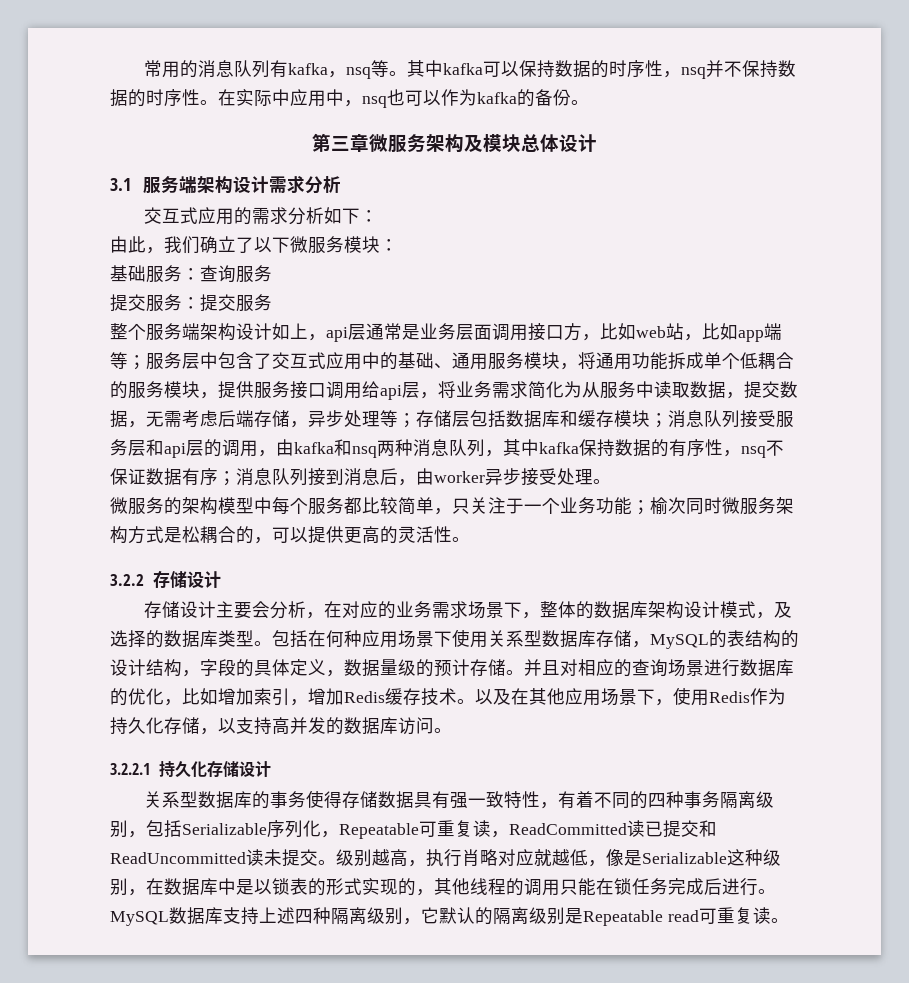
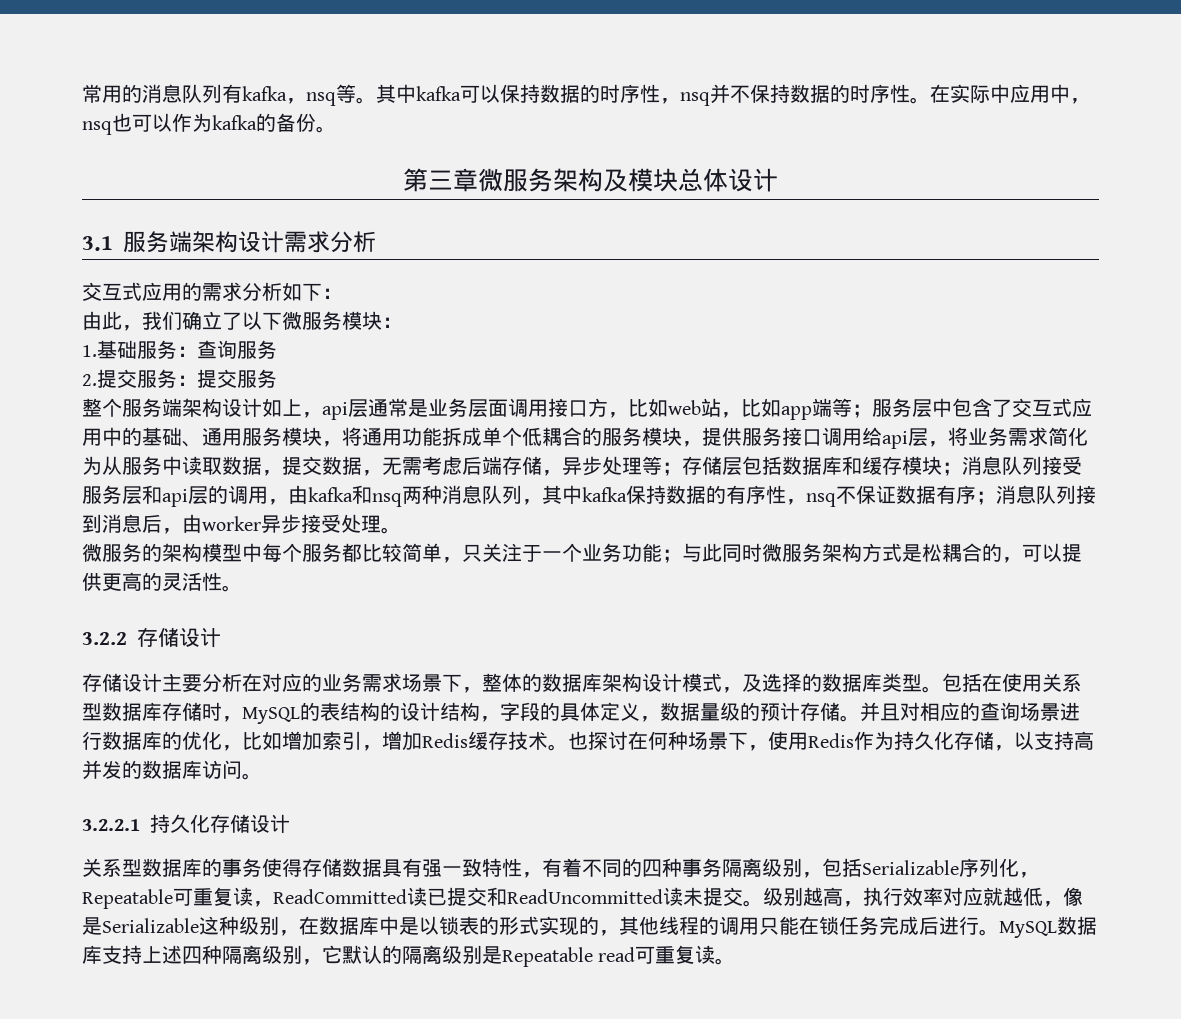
- 基础服务：查询服务
+ 1.基础服务：查询服务
- 提交服务：提交服务
+ 2.提交服务：提交服务
- 微服务的架构模型中每个服务都比较简单，只关注于一个业务功能；榆次同时微服务架构方式是松耦合的，可以提供更高的灵活性。
+ 微服务的架构模型中每个服务都比较简单，只关注于一个业务功能；与此同时微服务架构方式是松耦合的，可以提供更高的灵活性。
- 存储设计主要会分析，在对应的业务需求场景下，整体的数据库架构设计模式，及选择的数据库类型。
+ 存储设计主要分析在对应的业务需求场景下，整体的数据库架构设计模式，及选择的数据库类型。
- 包括在何种应用场景下使用关系型数据库存储，MySQL的表结构的设计结构，字段的具体定义，数据量级的预计存储。
+ 包括在使用关系型数据库存储时，MySQL的表结构的设计结构，字段的具体定义，数据量级的预计存储。
- 以及在其他应用场景下，使用Redis作为持久化存储，以支持高并发的数据库访问。
+ 也探讨在何种场景下，使用Redis作为持久化存储，以支持高并发的数据库访问。
- 级别越高，执行肖略对应就越低，像是Serializable这种级别，在数据库中是以锁表的形式实现的，其他线程的调用只能在锁任务完成后进行。
+ 级别越高，执行效率对应就越低，像是Serializable这种级别，在数据库中是以锁表的形式实现的，其他线程的调用只能在锁任务完成后进行。

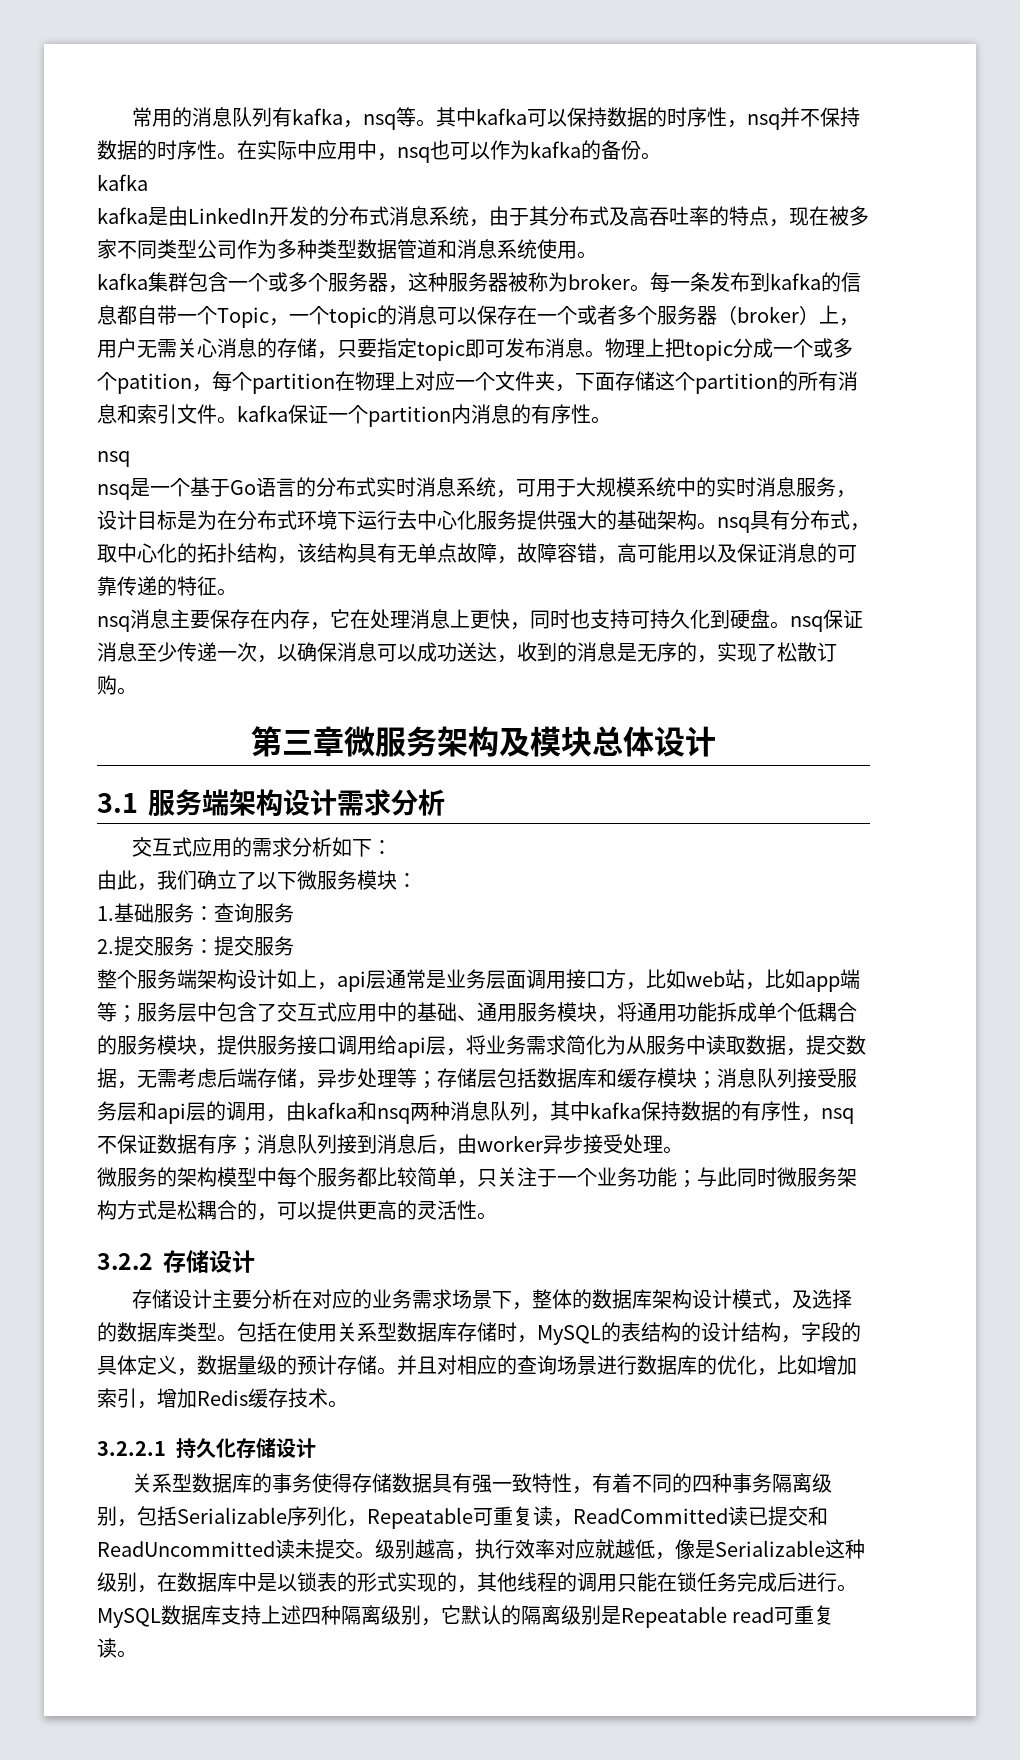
  在实际中应用中，nsq也可以作为kafka的备份。
+ kafka
+ kafka是由LinkedIn开发的分布式消息系统，由于其分布式及高吞吐率的特点，现在被多家不同类型公司作为多种类型数据管道和消息系统使用。
+ kafka集群包含一个或多个服务器，这种服务器被称为broker。每一条发布到kafka的信息都自带一个Topic，一个topic的消息可以保存在一个或者多个服务器（broker）上，用户无需关心消息的存储，只要指定topic即可发布消息。物理上把topic分成一个或多个patition，每个partition在物理上对应一个文件夹，下面存储这个partition的所有消息和索引文件。kafka保证一个partition内消息的有序性。
+ nsq
+ nsq是一个基于Go语言的分布式实时消息系统，可用于大规模系统中的实时消息服务，设计目标是为在分布式环境下运行去中心化服务提供强大的基础架构。nsq具有分布式，取中心化的拓扑结构，该结构具有无单点故障，故障容错，高可能用以及保证消息的可靠传递的特征。
+ nsq消息主要保存在内存，它在处理消息上更快，同时也支持可持久化到硬盘。nsq保证消息至少传递一次，以确保消息可以成功送达，收到的消息是无序的，实现了松散订购。
- 也探讨在何种场景下，使用Redis作为持久化存储，以支持高并发的数据库访问。

